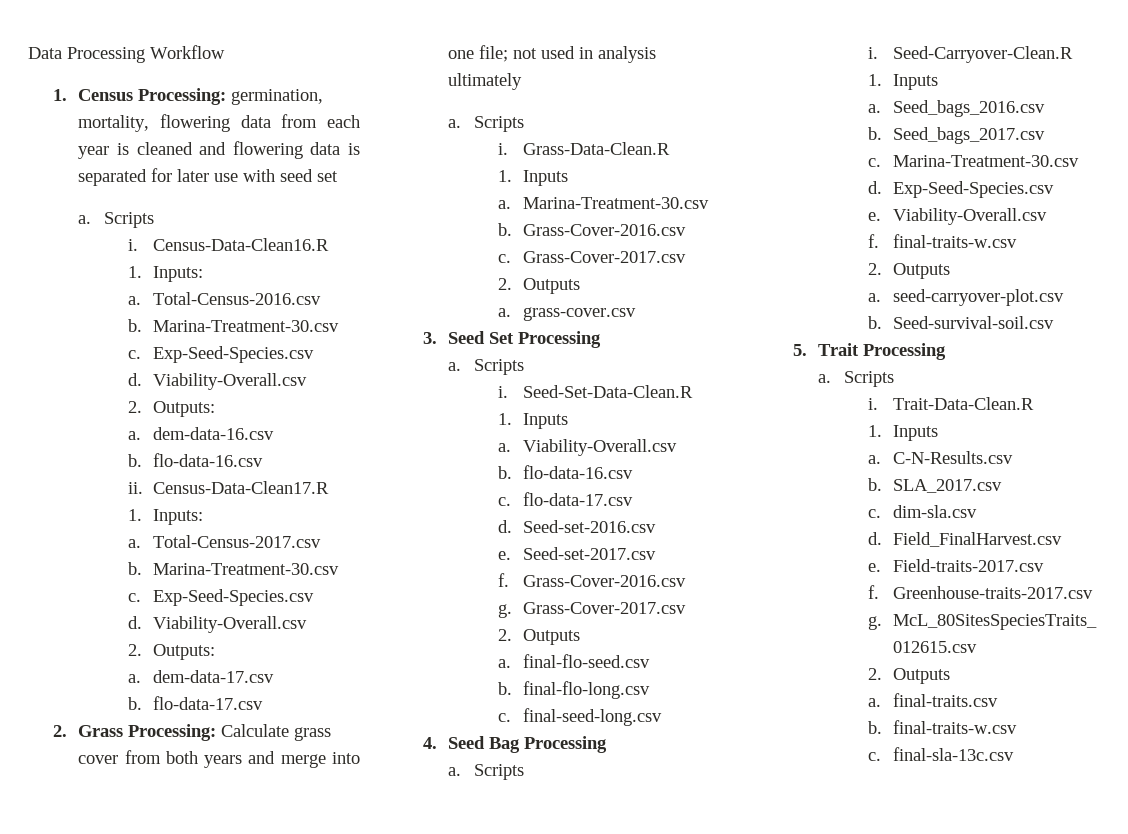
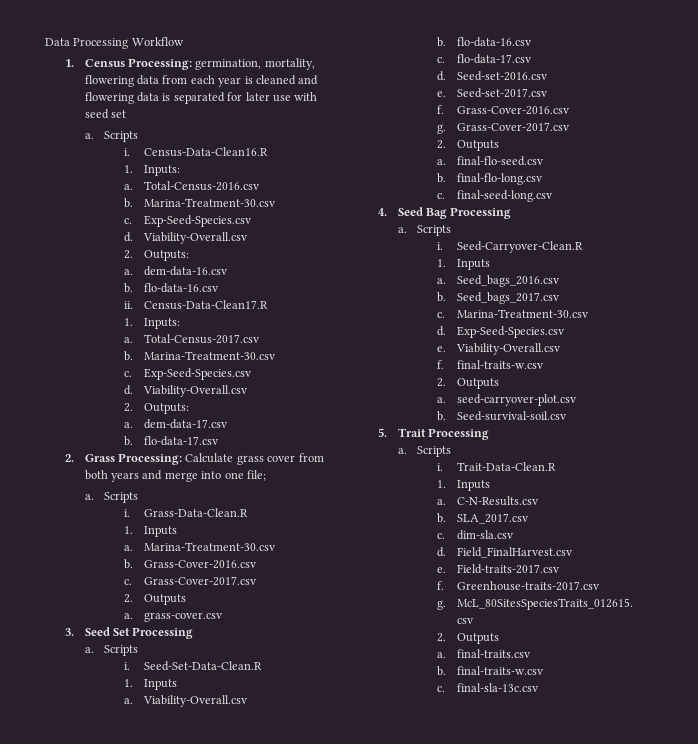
- 2. Grass Processing: Calculate grass cover from both years and merge into one file; not used in analysis ultimately
+ 2. Grass Processing: Calculate grass cover from both years and merge into one file;

